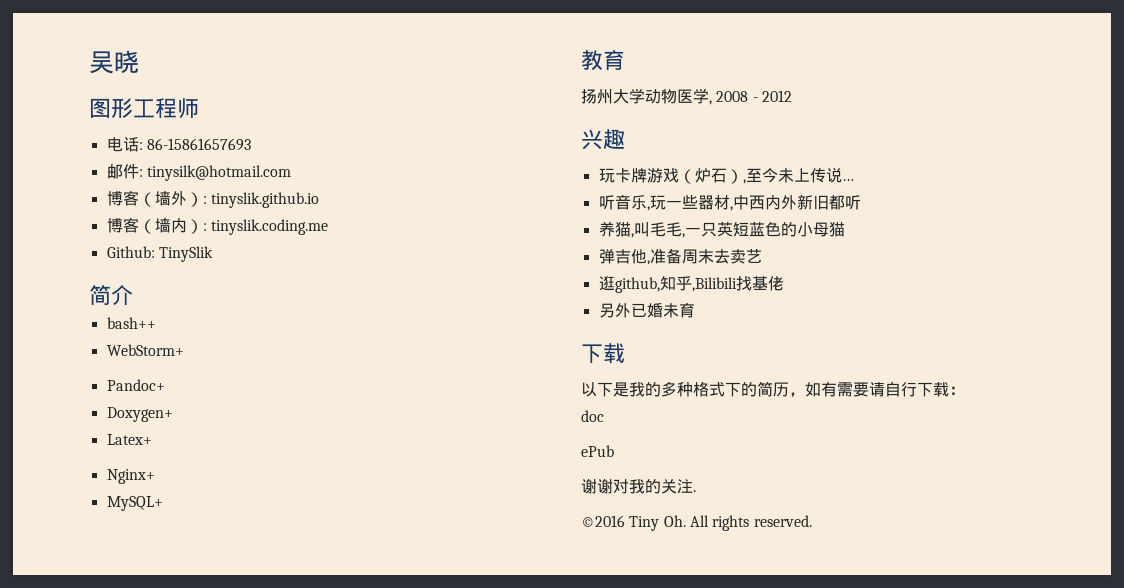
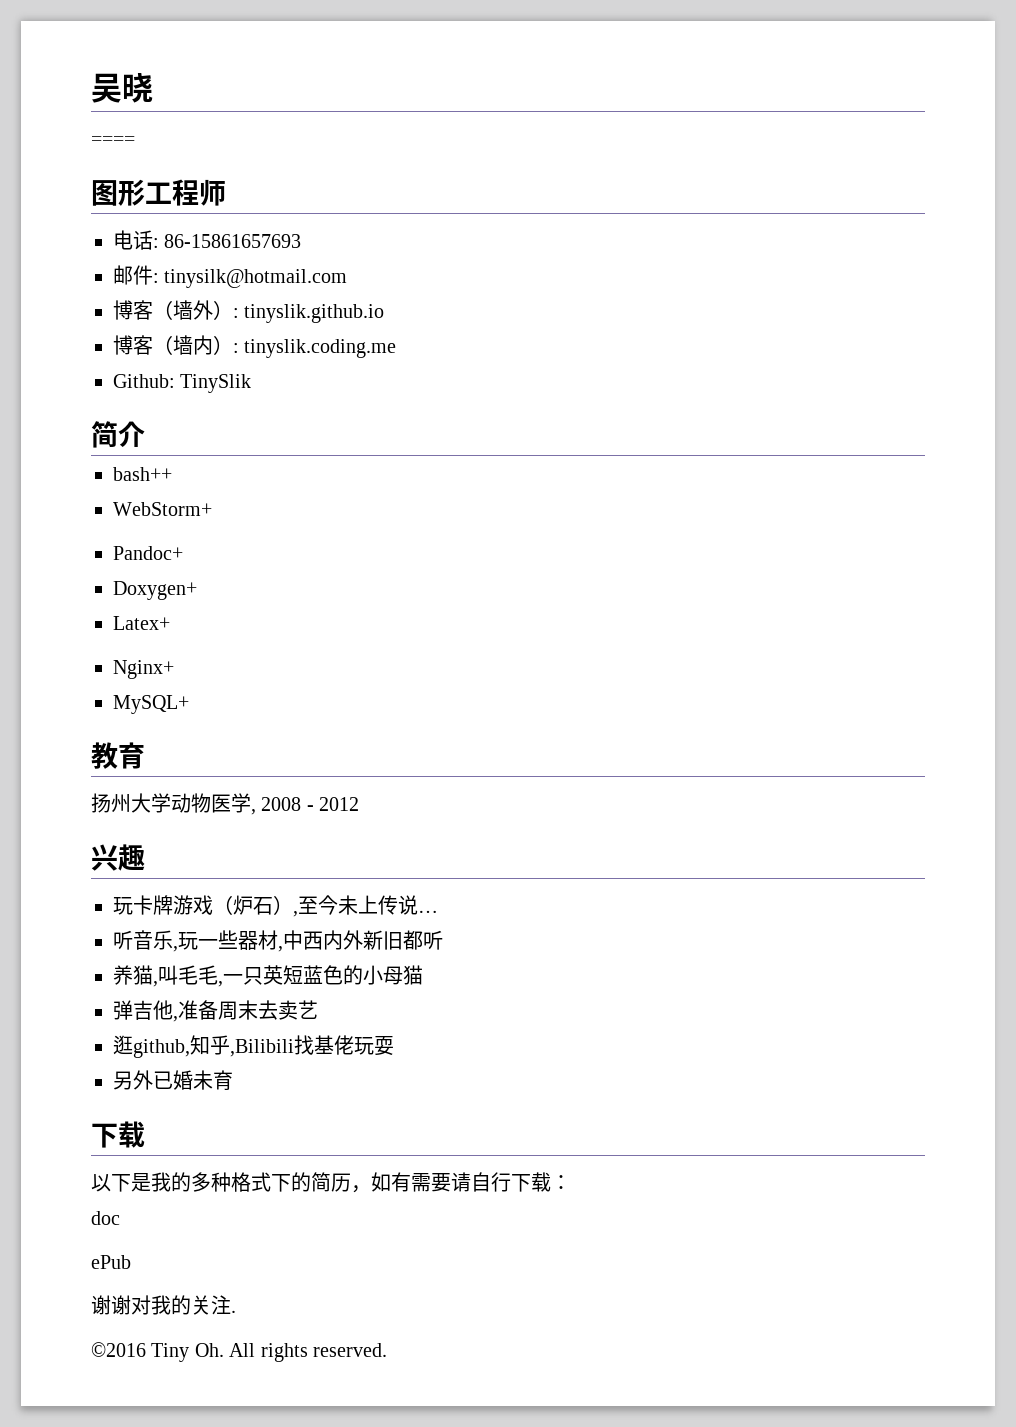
+ ====
- 逛github,知乎,Bilibili找基佬
+ 逛github,知乎,Bilibili找基佬玩耍

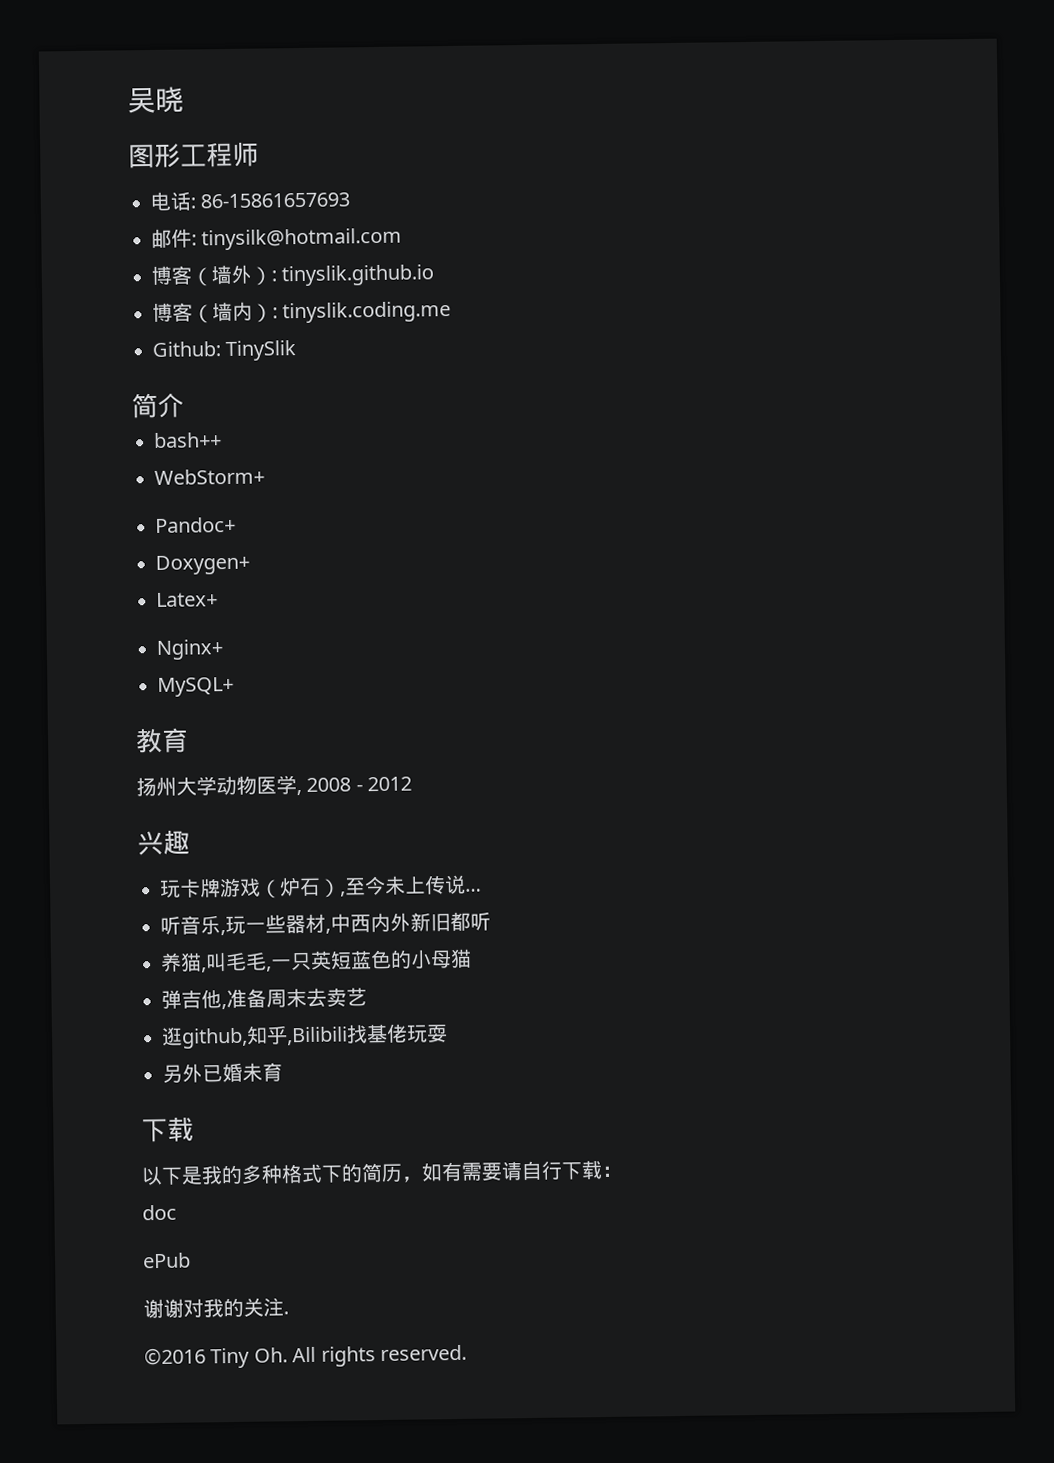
- ====

